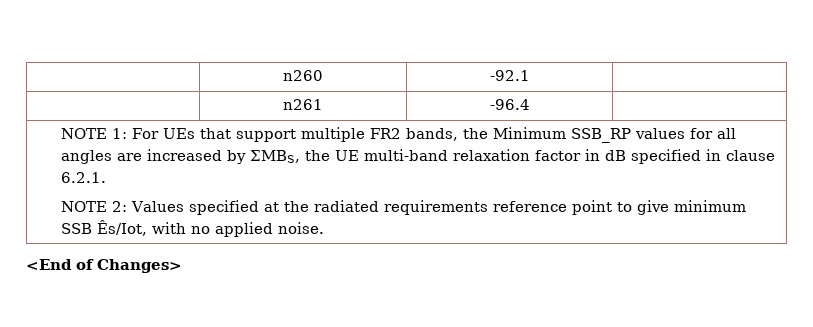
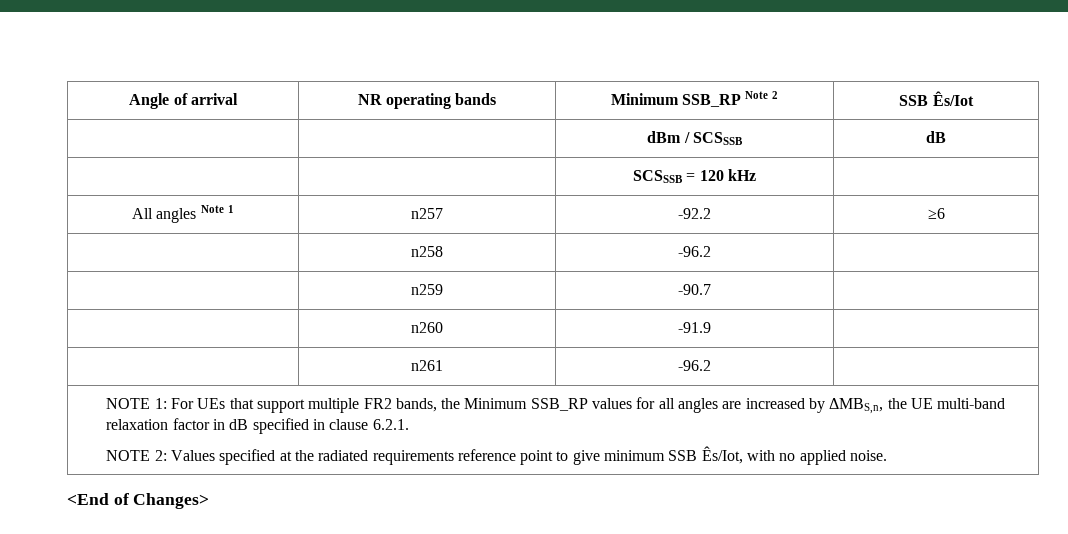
+ Angle of arrival | NR operating bands | Minimum SSB_RP Note 2 | SSB Ês/Iot
+ | | dBm / SCSSSB | dB
+ | | SCSSSB = 120 kHz |
+ All angles Note 1 | n257 | -92.2 | ≥6
+ | n258 | -96.2 |
+ | n259 | -90.7 |
- | n260 | -92.1 |
+ | n260 | -91.9 |
- | n261 | -96.4 |
+ | n261 | -96.2 |
- NOTE 1: For UEs that support multiple FR2 bands, the Minimum SSB_RP values for all angles are increased by ΣMBS, the UE multi-band relaxation factor in dB specified in clause 6.2.1.
+ NOTE 1: For UEs that support multiple FR2 bands, the Minimum SSB_RP values for all angles are increased by ΔMBS,n, the UE multi-band relaxation factor in dB specified in clause 6.2.1.

